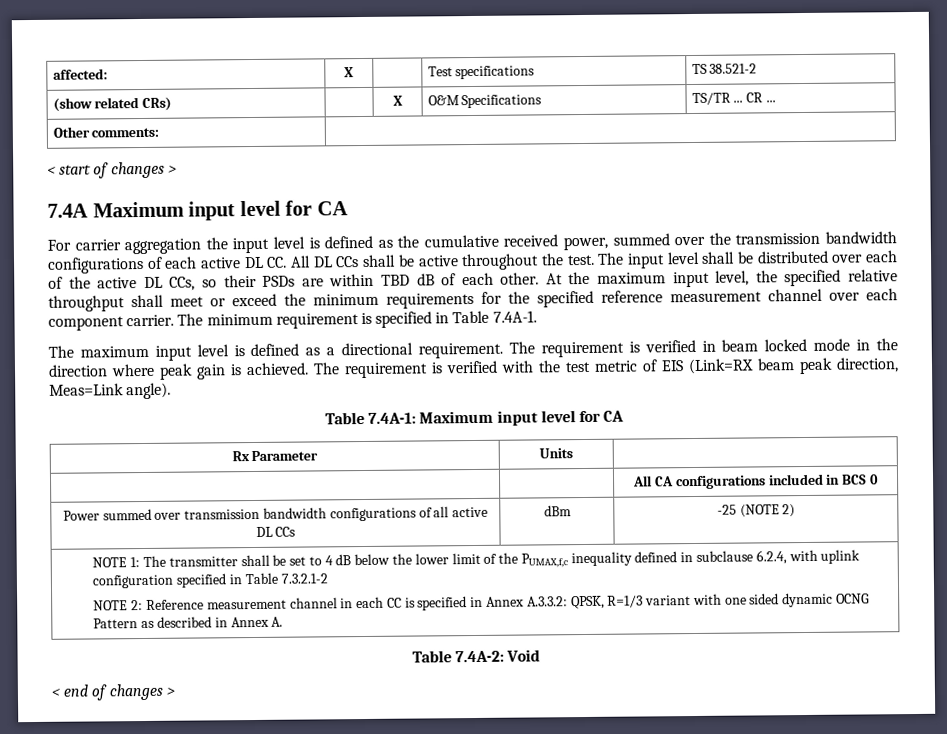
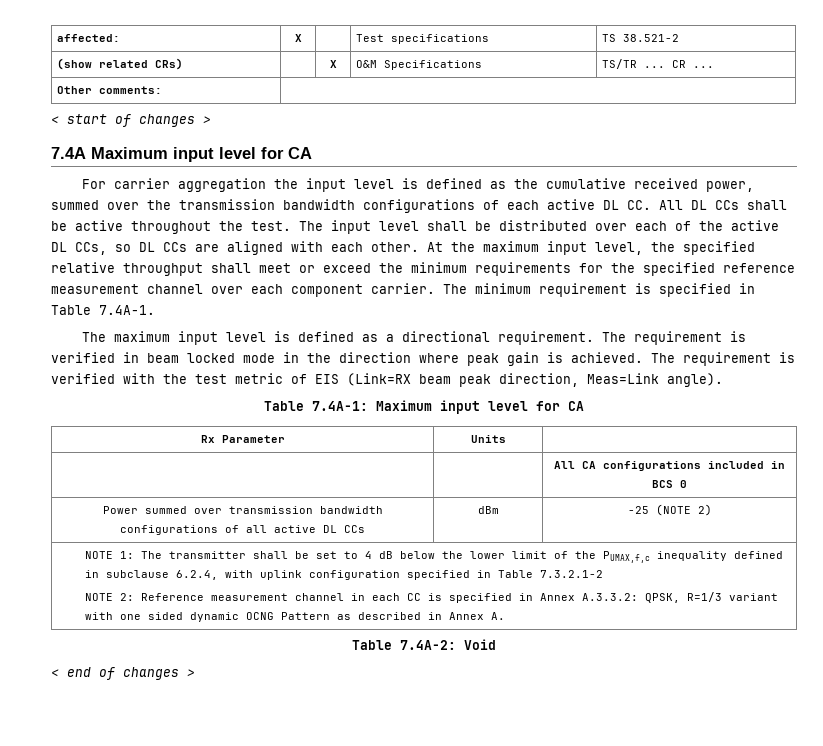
- The input level shall be distributed over each of the active DL CCs, so their PSDs are within TBD dB of each other.
+ The input level shall be distributed over each of the active DL CCs, so DL CCs are aligned with each other.

